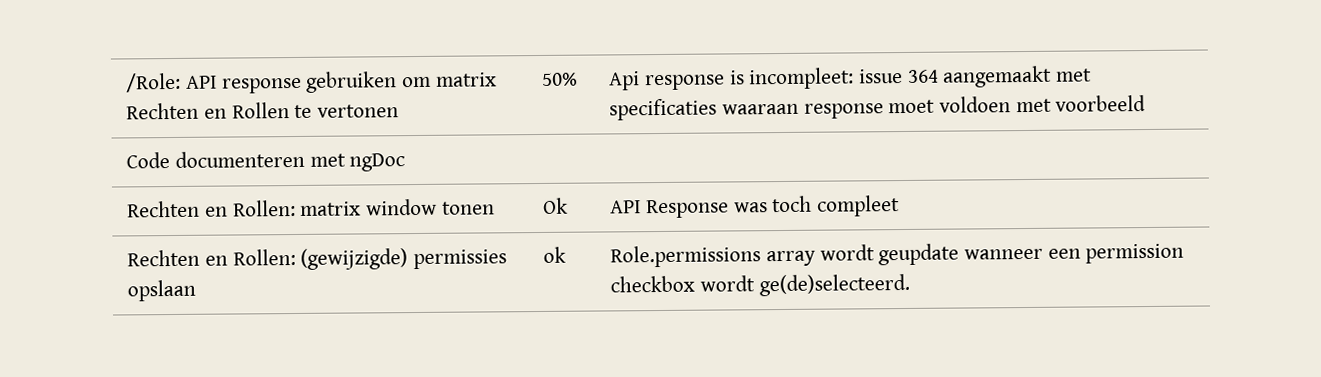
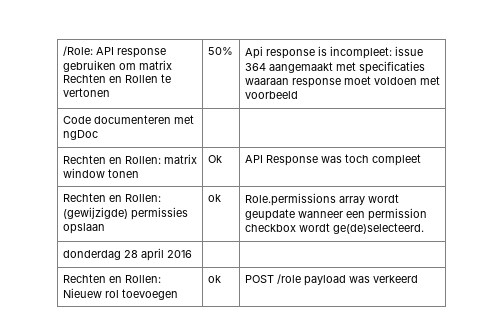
+ donderdag 28 april 2016 | |
+ Rechten en Rollen: Nieuew rol toevoegen | ok | POST /role payload was verkeerd

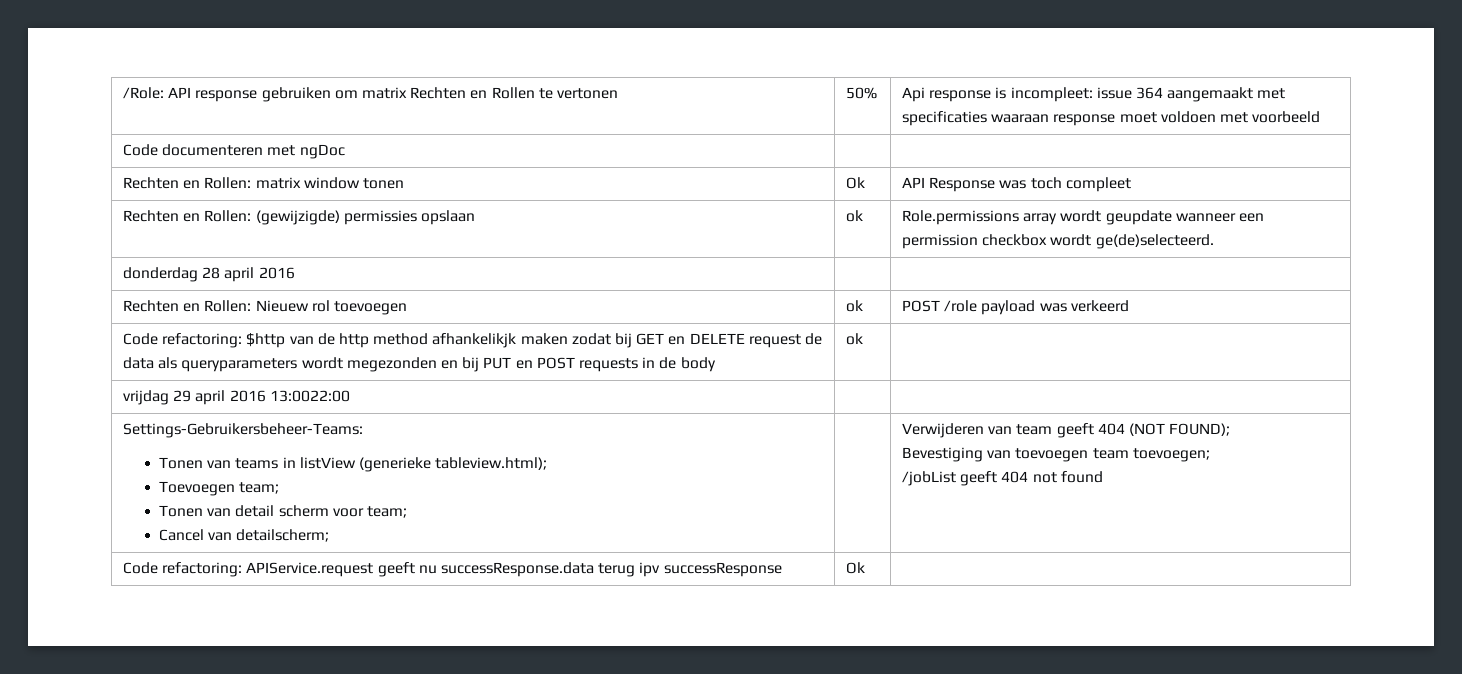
+ Code refactoring: $http van de http method afhankelikjk maken zodat bij GET en DELETE request de data als queryparameters wordt megezonden en bij PUT en POST requests in de body | ok |
+ vrijdag 29 april 2016 13:0022:00 | |
+ Settings-Gebruikersbeheer-Teams:
+ Tonen van teams in listView (generieke tableview.html);
+ Toevoegen team;
+ Tonen van detail scherm voor team;
+ Cancel van detailscherm; | | Verwijderen van team geeft 404 (NOT FOUND);
+ Bevestiging van toevoegen team toevoegen;
+ /jobList geeft 404 not found
+ Code refactoring: APIService.request geeft nu successResponse.data terug ipv successResponse | Ok |

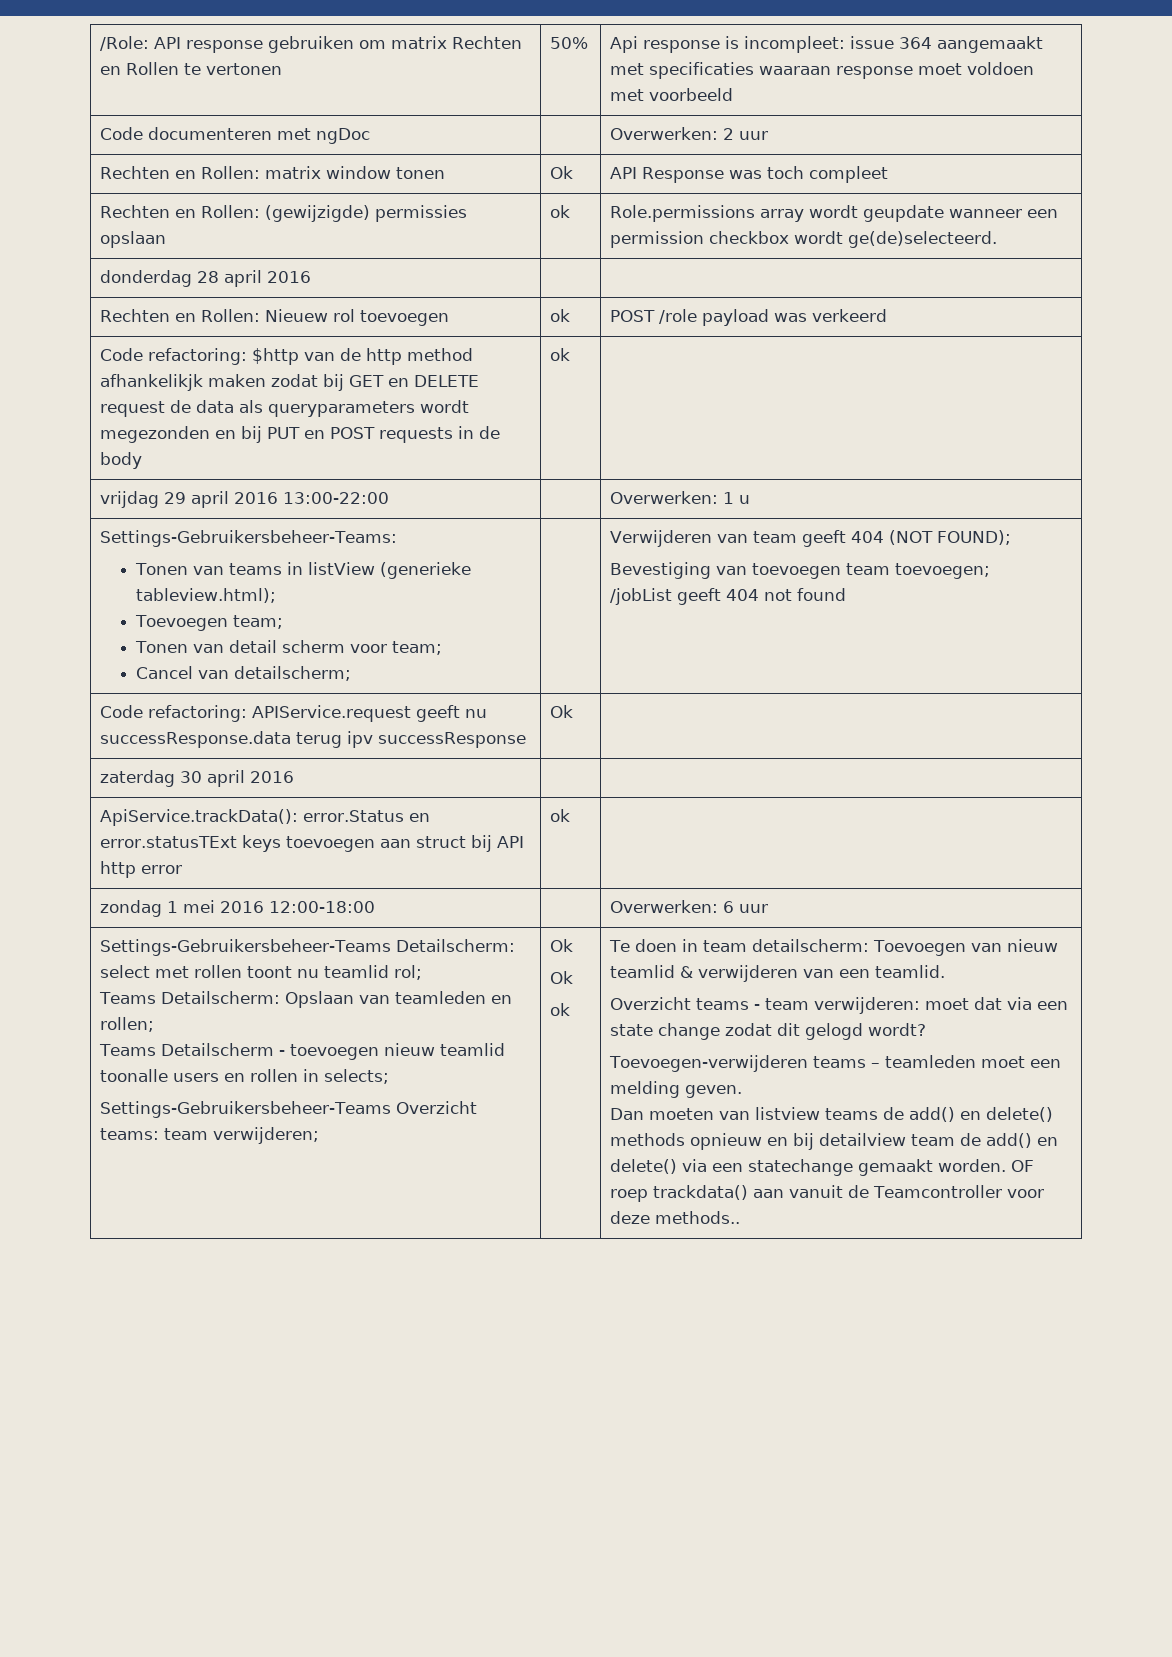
- Code documenteren met ngDoc | |
+ Code documenteren met ngDoc | | Overwerken: 2 uur
- vrijdag 29 april 2016 13:0022:00 | |
+ vrijdag 29 april 2016 13:00-22:00 | | Overwerken: 1 u
+ zaterdag 30 april 2016 | |
+ ApiService.trackData(): error.Status en error.statusTExt keys toevoegen aan struct bij API http error | ok |
+ zondag 1 mei 2016 12:00-18:00 | | Overwerken: 6 uur
+ Settings-Gebruikersbeheer-Teams Detailscherm: select met rollen toont nu teamlid rol;
+ Teams Detailscherm: Opslaan van teamleden en rollen;
+ Teams Detailscherm - toevoegen nieuw teamlid toonalle users en rollen in selects;
+ Settings-Gebruikersbeheer-Teams Overzicht teams: team verwijderen; | Ok
+ Ok
+ ok | Te doen in team detailscherm: Toevoegen van nieuw teamlid & verwijderen van een teamlid.
+ Overzicht teams - team verwijderen: moet dat via een state change zodat dit gelogd wordt?
+ Toevoegen-verwijderen teams – teamleden moet een melding geven.
+ Dan moeten van listview teams de add() en delete() methods opnieuw en bij detailview team de add() en delete() via een statechange gemaakt worden. OF roep trackdata() aan vanuit de Teamcontroller voor deze methods..

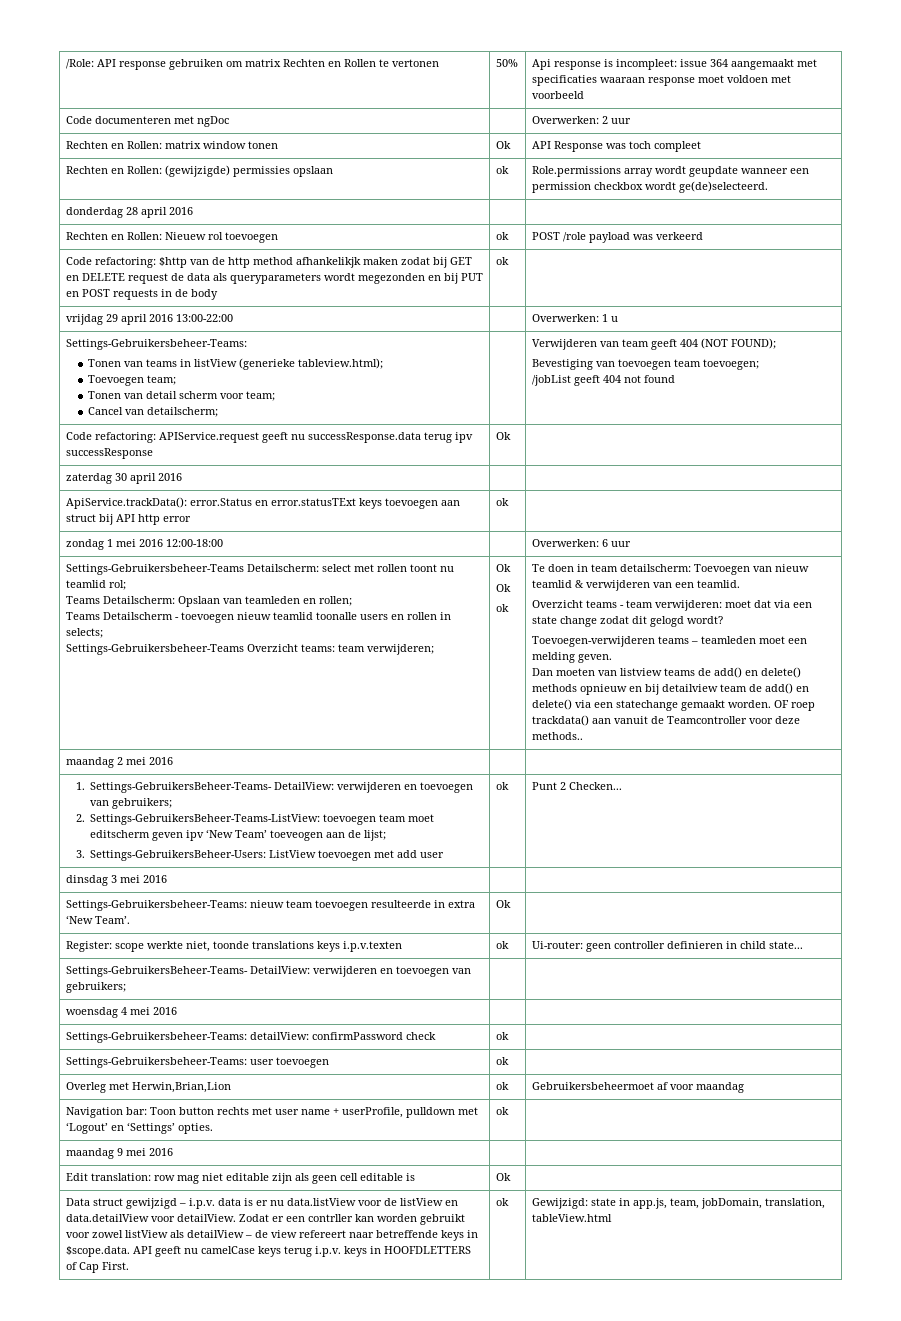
+ maandag 2 mei 2016 | |
+ 1. Settings-GebruikersBeheer-Teams- DetailView: verwijderen en toevoegen van gebruikers;
+ 2. Settings-GebruikersBeheer-Teams-ListView: toevoegen team moet editscherm geven ipv ‘New Team’ toeveogen aan de lijst;
+ 3. Settings-GebruikersBeheer-Users: ListView toevoegen met add user | ok | Punt 2 Checken...
+ dinsdag 3 mei 2016 | |
+ Settings-Gebruikersbeheer-Teams: nieuw team toevoegen resulteerde in extra ‘New Team’. | Ok |
+ Register: scope werkte niet, toonde translations keys i.p.v.texten | ok | Ui-router: geen controller definieren in child state...
+ Settings-GebruikersBeheer-Teams- DetailView: verwijderen en toevoegen van gebruikers; | |
+ woensdag 4 mei 2016 | |
+ Settings-Gebruikersbeheer-Teams: detailView: confirmPassword check | ok |
+ Settings-Gebruikersbeheer-Teams: user toevoegen | ok |
+ Overleg met Herwin,Brian,Lion | ok | Gebruikersbeheermoet af voor maandag
+ Navigation bar: Toon button rechts met user name + userProfile, pulldown met ‘Logout’ en ‘Settings’ opties. | ok |
+ maandag 9 mei 2016 | |
+ Edit translation: row mag niet editable zijn als geen cell editable is | Ok |
+ Data struct gewijzigd – i.p.v. data is er nu data.listView voor de listView en data.detailView voor detailView. Zodat er een contrller kan worden gebruikt voor zowel listView als detailView – de view refereert naar betreffende keys in $scope.data. API geeft nu camelCase keys terug i.p.v. keys in HOOFDLETTERS of Cap First. | ok | Gewijzigd: state in app.js, team, jobDomain, translation, tableView.html

